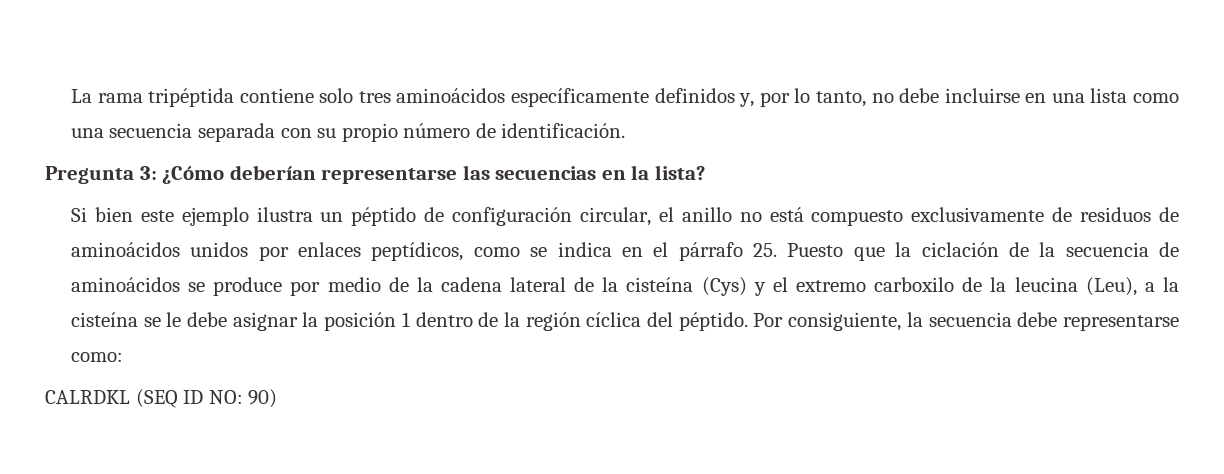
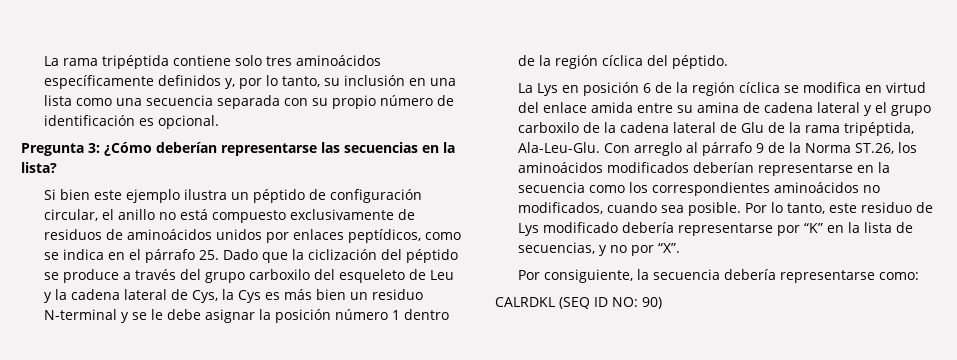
- La rama tripéptida contiene solo tres aminoácidos específicamente definidos y, por lo tanto, no debe incluirse en una lista como una secuencia separada con su propio número de identificación.
+ La rama tripéptida contiene solo tres aminoácidos específicamente definidos y, por lo tanto, su inclusión en una lista como una secuencia separada con su propio número de identificación es opcional.
- Si bien este ejemplo ilustra un péptido de configuración circular, el anillo no está compuesto exclusivamente de residuos de aminoácidos unidos por enlaces peptídicos, como se indica en el párrafo 25. Puesto que la ciclación de la secuencia de aminoácidos se produce por medio de la cadena lateral de la cisteína (Cys) y el extremo carboxilo de la leucina (Leu), a la cisteína se le debe asignar la posición 1 dentro de la región cíclica del péptido. Por consiguiente, la secuencia debe representarse como:
+ Si bien este ejemplo ilustra un péptido de configuración circular, el anillo no está compuesto exclusivamente de residuos de aminoácidos unidos por enlaces peptídicos, como se indica en el párrafo 25. Dado que la ciclización del péptido se produce a través del grupo carboxilo del esqueleto de Leu y la cadena lateral de Cys, la Cys es más bien un residuo N-terminal y se le debe asignar la posición número 1 dentro de la región cíclica del péptido.
+ La Lys en posición 6 de la región cíclica se modifica en virtud del enlace amida entre su amina de cadena lateral y el grupo carboxilo de la cadena lateral de Glu de la rama tripéptida, Ala-Leu-Glu. Con arreglo al párrafo 9 de la Norma ST.26, los aminoácidos modificados deberían representarse en la secuencia como los correspondientes aminoácidos no modificados, cuando sea posible. Por lo tanto, este residuo de Lys modificado debería representarse por “K” en la lista de secuencias, y no por “X”.
+ Por consiguiente, la secuencia debería representarse como:

